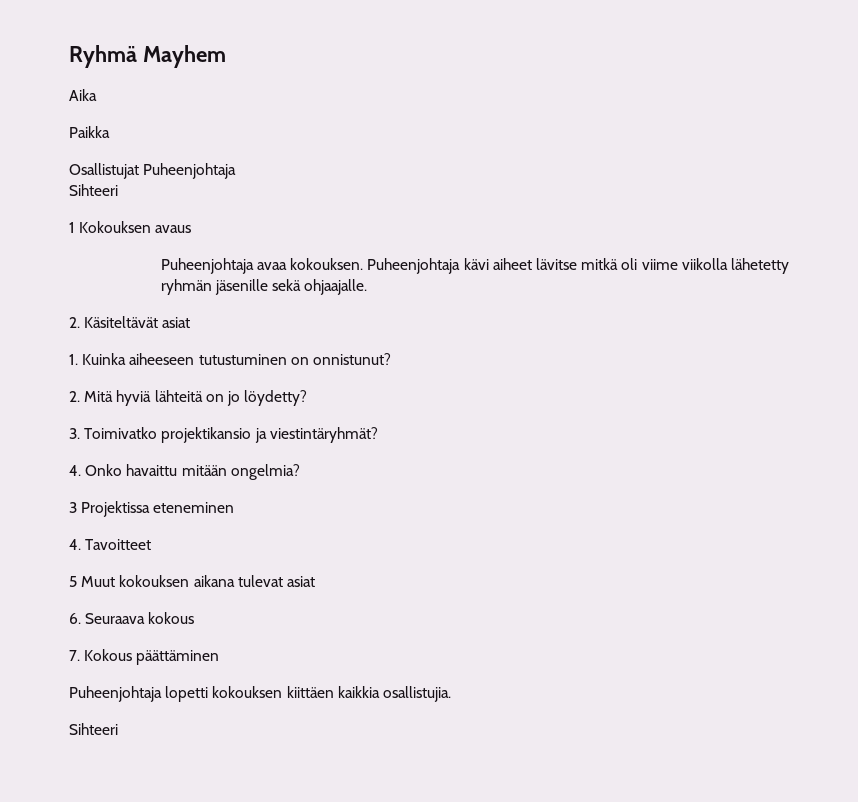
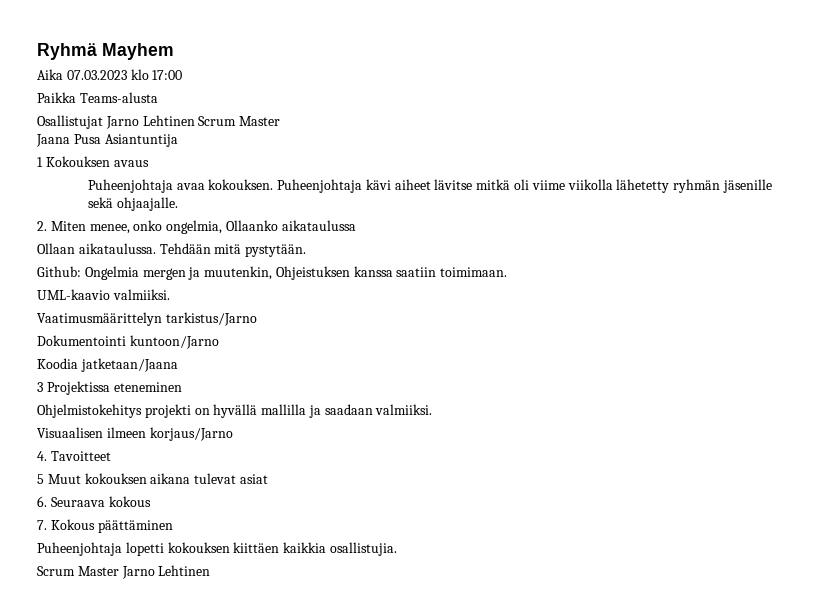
- Aika
+ Aika 07.03.2023 klo 17:00
- Paikka
+ Paikka Teams-alusta
- Osallistujat Puheenjohtaja
- Sihteeri
+ Osallistujat Jarno Lehtinen Scrum Master
+ Jaana Pusa Asiantuntija
- 2. Käsiteltävät asiat
- 1. Kuinka aiheeseen tutustuminen on onnistunut?
- 2. Mitä hyviä lähteitä on jo löydetty?
- 3. Toimivatko projektikansio ja viestintäryhmät?
- 4. Onko havaittu mitään ongelmia?
+ 2. Miten menee, onko ongelmia, Ollaanko aikataulussa
+ Ollaan aikataulussa. Tehdään mitä pystytään.
+ Github: Ongelmia mergen ja muutenkin, Ohjeistuksen kanssa saatiin toimimaan.
+ UML-kaavio valmiiksi.
+ Vaatimusmäärittelyn tarkistus/Jarno
+ Dokumentointi kuntoon/Jarno
+ Koodia jatketaan/Jaana
  3 Projektissa eteneminen
+ Ohjelmistokehitys projekti on hyvällä mallilla ja saadaan valmiiksi.
+ Visuaalisen ilmeen korjaus/Jarno
  Puheenjohtaja lopetti kokouksen kiittäen kaikkia osallistujia.
- Sihteeri
+ Scrum Master Jarno Lehtinen

